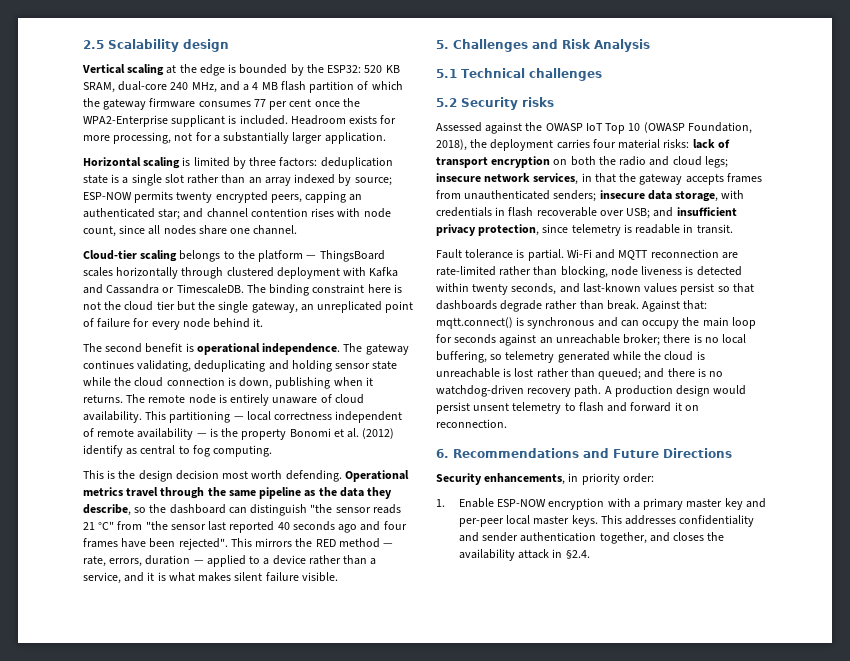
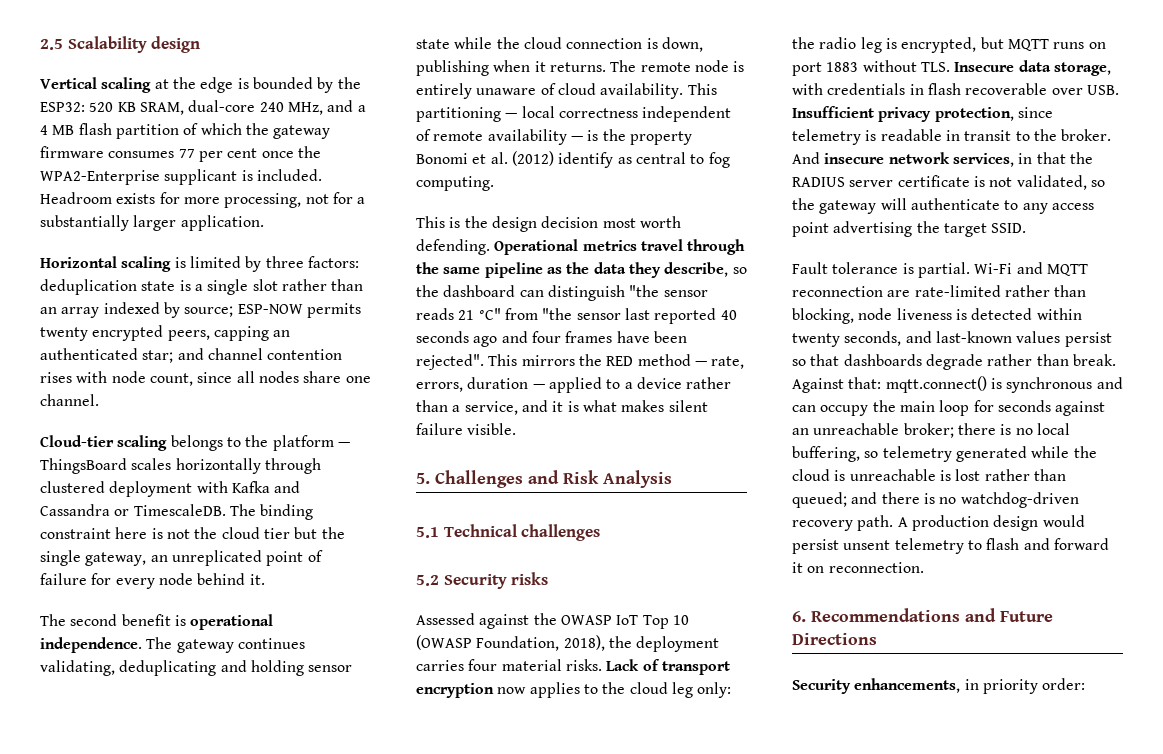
- Assessed against the OWASP IoT Top 10 (OWASP Foundation, 2018), the deployment carries four material risks: lack of transport encryption on both the radio and cloud legs; insecure network services, in that the gateway accepts frames from unauthenticated senders; insecure data storage, with credentials in flash recoverable over USB; and insufficient privacy protection, since telemetry is readable in transit.
+ Assessed against the OWASP IoT Top 10 (OWASP Foundation, 2018), the deployment carries four material risks. Lack of transport encryption now applies to the cloud leg only: the radio leg is encrypted, but MQTT runs on port 1883 without TLS. Insecure data storage, with credentials in flash recoverable over USB. Insufficient privacy protection, since telemetry is readable in transit to the broker. And insecure network services, in that the RADIUS server certificate is not validated, so the gateway will authenticate to any access point advertising the target SSID.
- 1. Enable ESP-NOW encryption with a primary master key and per-peer local master keys. This addresses confidentiality and sender authentication together, and closes the availability attack in §2.4.

